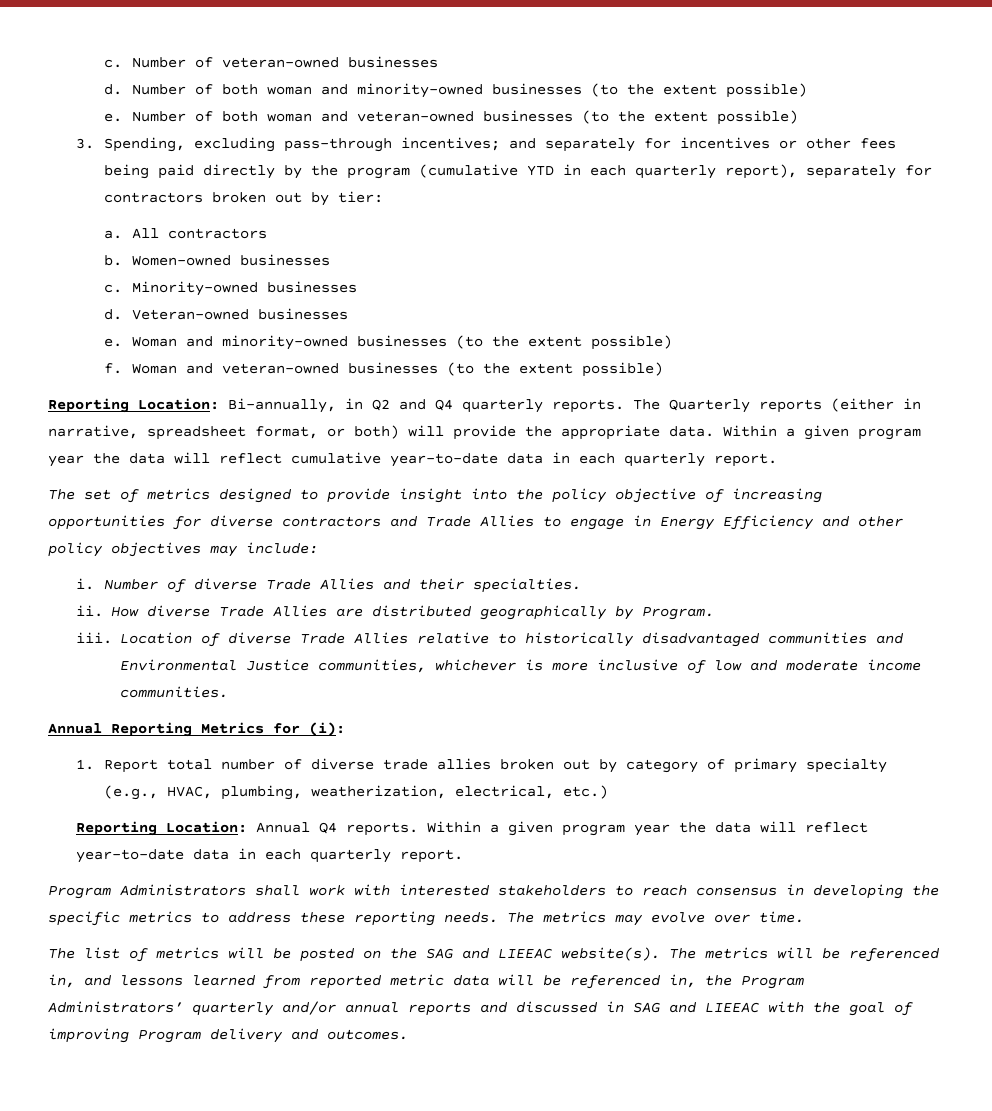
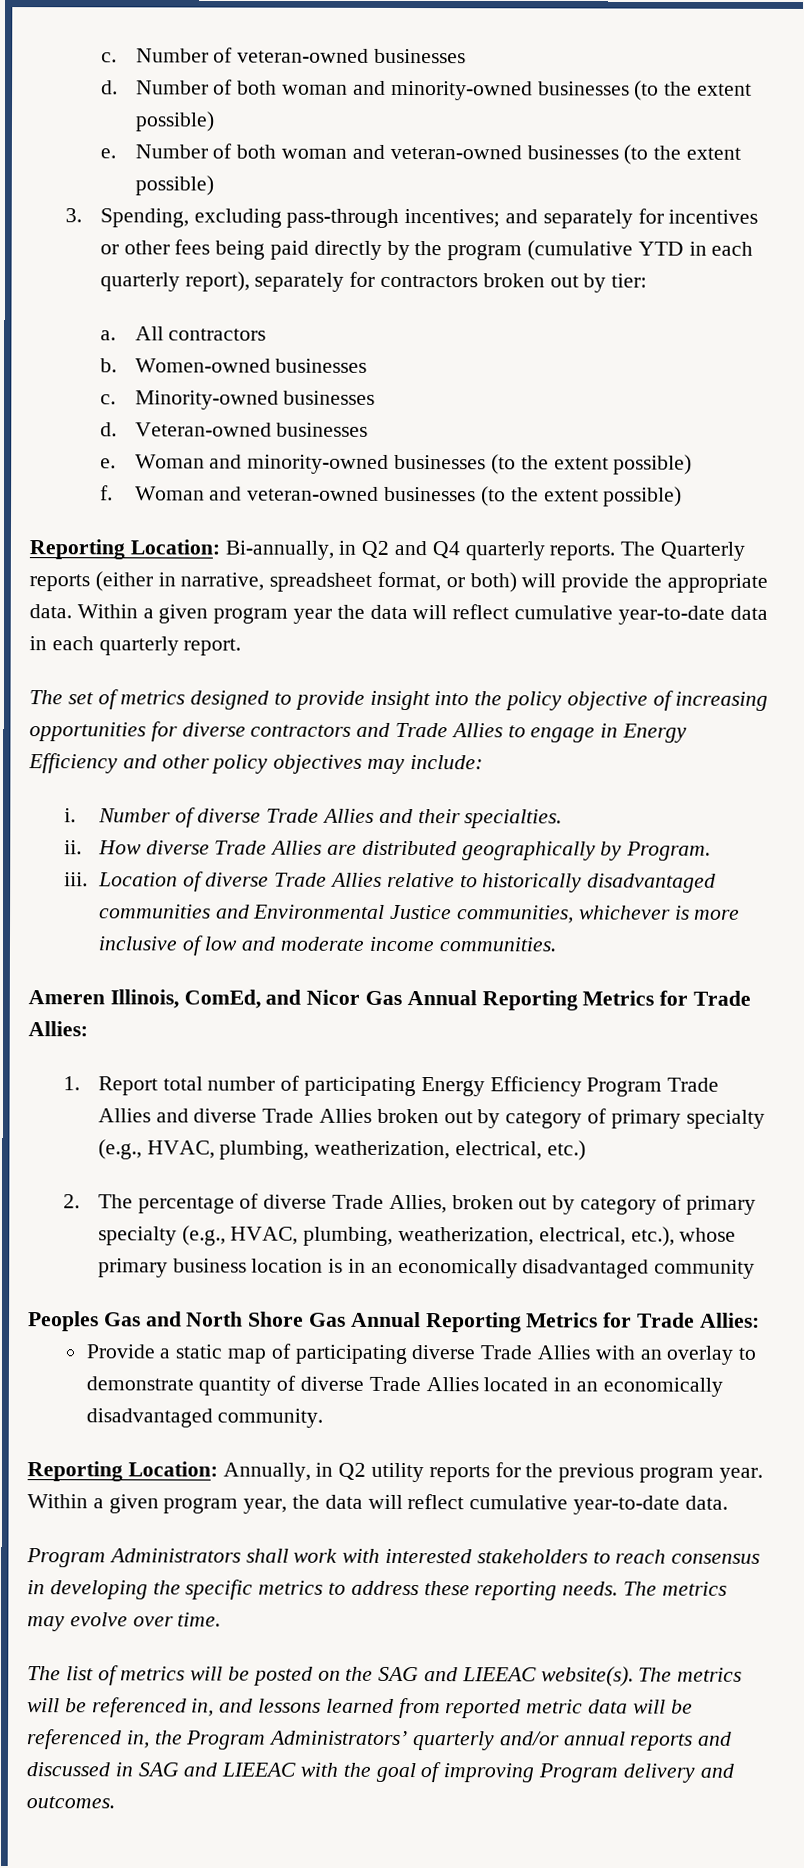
- Annual Reporting Metrics for (i):
+ Ameren Illinois, ComEd, and Nicor Gas Annual Reporting Metrics for Trade Allies:
- 1. Report total number of diverse trade allies broken out by category of primary specialty (e.g., HVAC, plumbing, weatherization, electrical, etc.)
+ 1. Report total number of participating Energy Efficiency Program Trade Allies and diverse Trade Allies broken out by category of primary specialty (e.g., HVAC, plumbing, weatherization, electrical, etc.)
- Reporting Location: Annual Q4 reports. Within a given program year the data will reflect year-to-date data in each quarterly report.
+ 2. The percentage of diverse Trade Allies, broken out by category of primary specialty (e.g., HVAC, plumbing, weatherization, electrical, etc.), whose primary business location is in an economically disadvantaged community
+ Peoples Gas and North Shore Gas Annual Reporting Metrics for Trade Allies:
+ Provide a static map of participating diverse Trade Allies with an overlay to demonstrate quantity of diverse Trade Allies located in an economically disadvantaged community.
+ Reporting Location: Annually, in Q2 utility reports for the previous program year. Within a given program year, the data will reflect cumulative year-to-date data.

